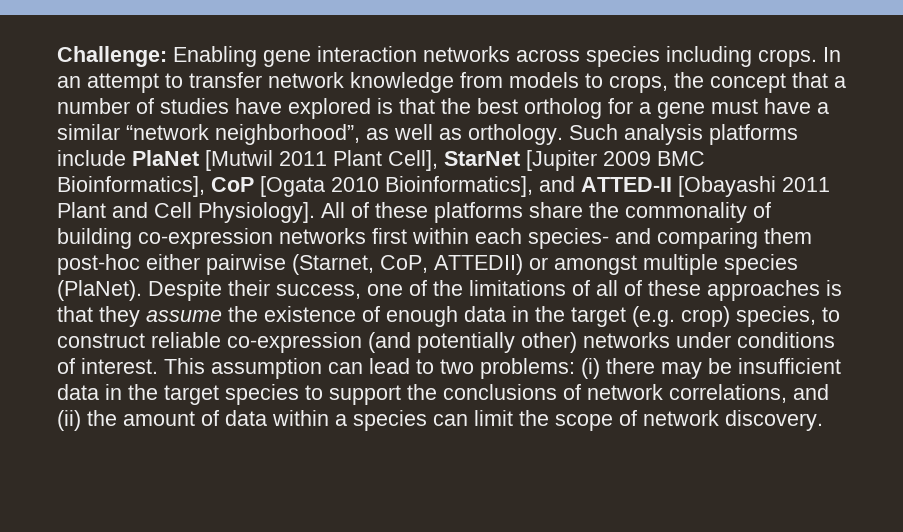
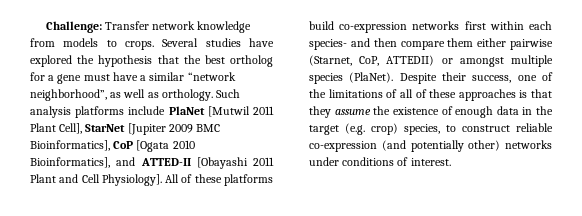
- Challenge: Enabling gene interaction networks across species including crops. In an attempt to transfer network knowledge from models to crops, the concept that a number of studies have explored is that the best ortholog for a gene must have a similar “network neighborhood”, as well as orthology.
+ Challenge: Transfer network knowledge from models to crops. Several studies have explored the hypothesis that the best ortholog for a gene must have a similar “network neighborhood”, as well as orthology.
- All of these platforms share the commonality of building co-expression networks first within each species- and comparing them post-hoc either pairwise (Starnet, CoP, ATTEDII) or amongst multiple species (PlaNet).
+ All of these platforms build co-expression networks first within each species- and then compare them either pairwise (Starnet, CoP, ATTEDII) or amongst multiple species (PlaNet).
- This assumption can lead to two problems: (i) there may be insufficient data in the target species to support the conclusions of network correlations, and (ii) the amount of data within a species can limit the scope of network discovery.

